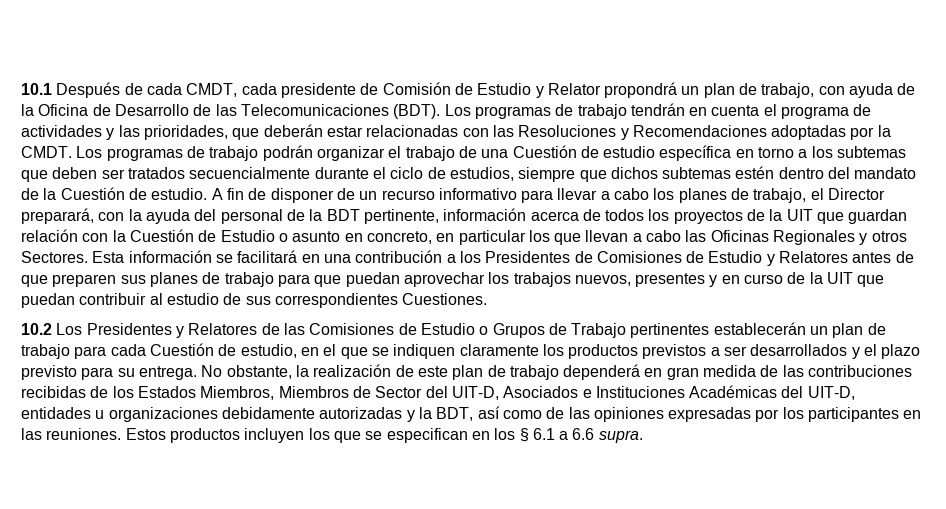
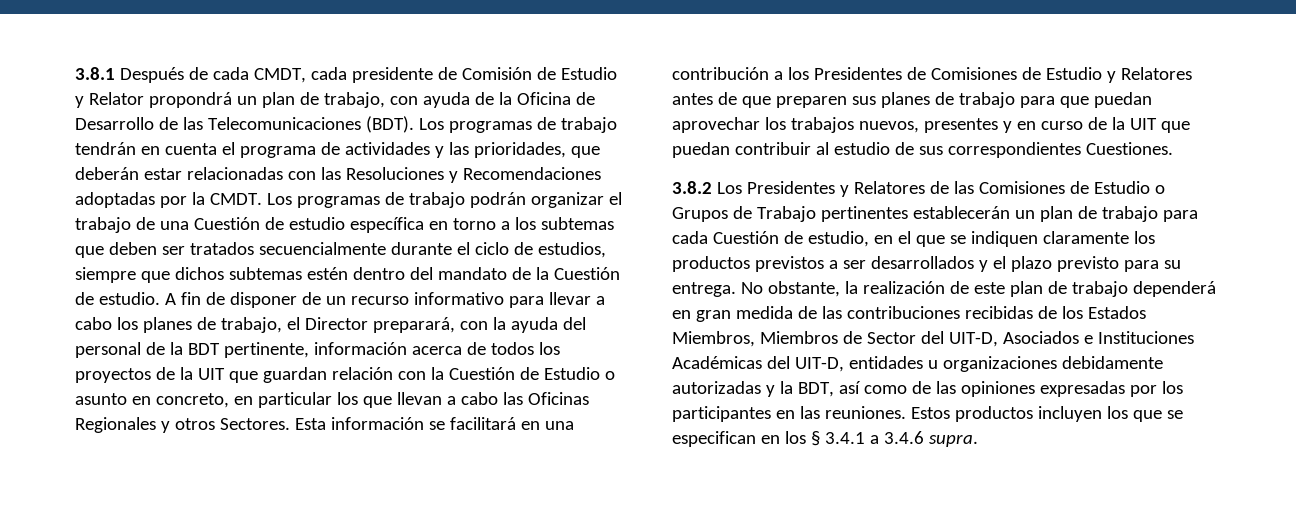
- 10.1 Después de cada CMDT, cada presidente de Comisión de Estudio y Relator propondrá un plan de trabajo, con ayuda de la Oficina de Desarrollo de las Telecomunicaciones (BDT).
+ 3.8.1 Después de cada CMDT, cada presidente de Comisión de Estudio y Relator propondrá un plan de trabajo, con ayuda de la Oficina de Desarrollo de las Telecomunicaciones (BDT).
- 10.2 Los Presidentes y Relatores de las Comisiones de Estudio o Grupos de Trabajo pertinentes establecerán un plan de trabajo para cada Cuestión de estudio, en el que se indiquen claramente los productos previstos a ser desarrollados y el plazo previsto para su entrega.
+ 3.8.2 Los Presidentes y Relatores de las Comisiones de Estudio o Grupos de Trabajo pertinentes establecerán un plan de trabajo para cada Cuestión de estudio, en el que se indiquen claramente los productos previstos a ser desarrollados y el plazo previsto para su entrega.
- Estos productos incluyen los que se especifican en los § 6.1 a 6.6 supra.
+ Estos productos incluyen los que se especifican en los § 3.4.1 a 3.4.6 supra.

